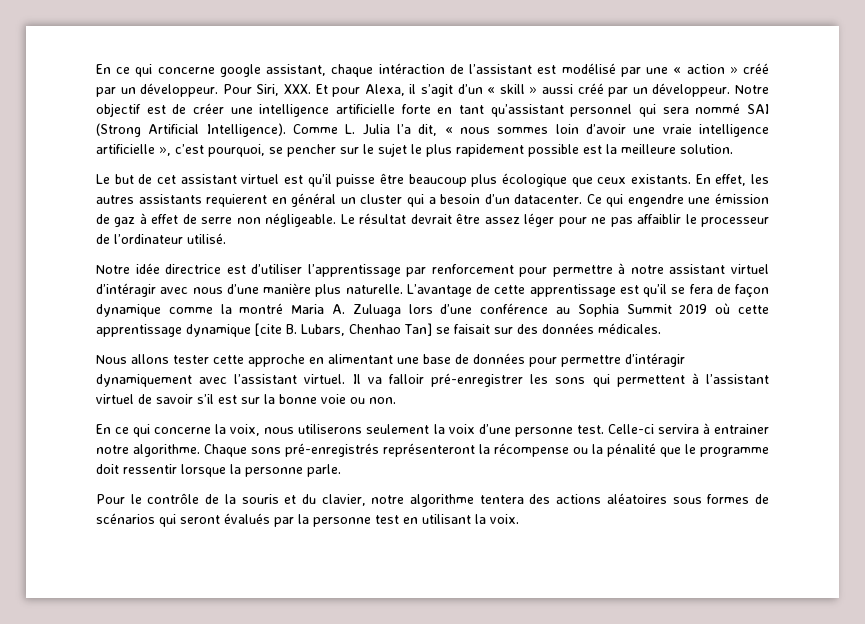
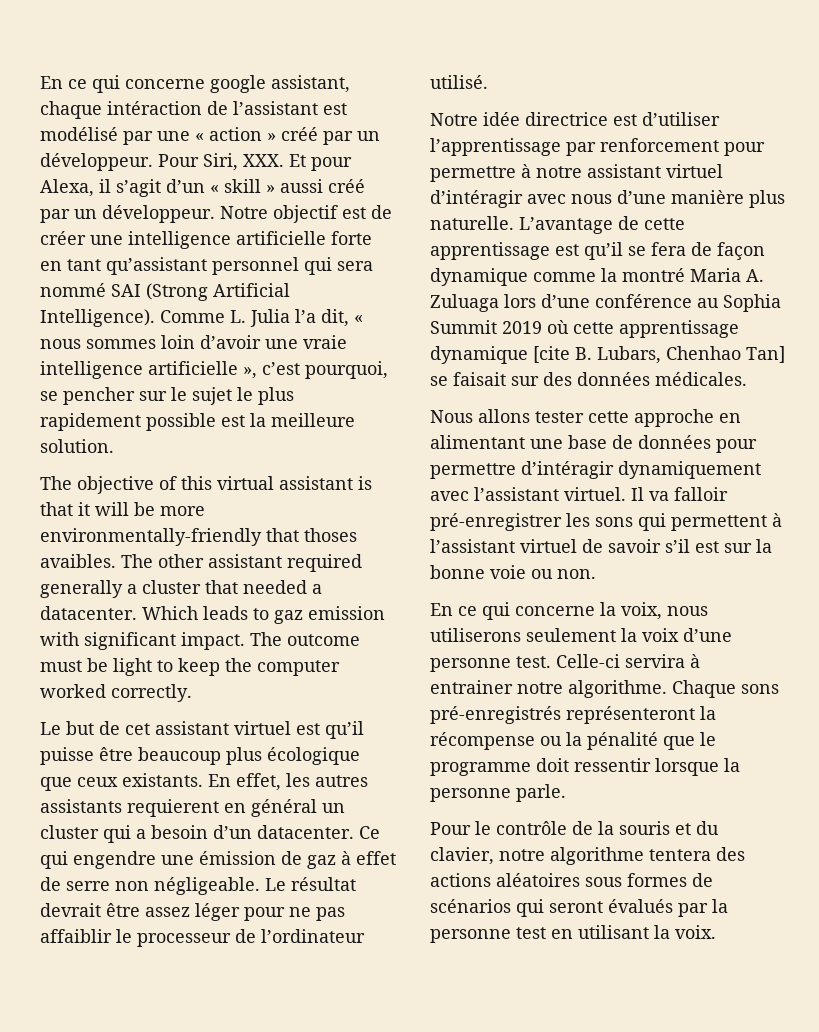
+ The objective of this virtual assistant is that it will be more environmentally-friendly that thoses avaibles. The other assistant required generally a cluster that needed a datacenter. Which leads to gaz emission with significant impact. The outcome must be light to keep the computer worked correctly.

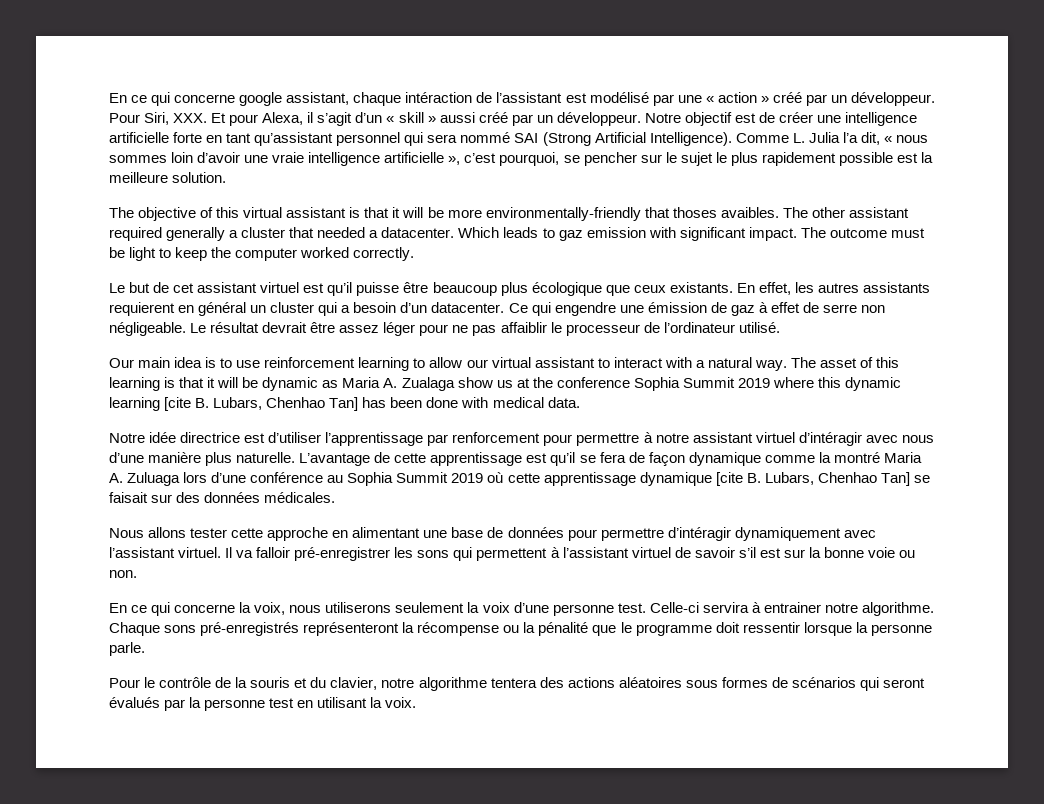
+ Our main idea is to use reinforcement learning to allow our virtual assistant to interact with a natural way. The asset of this learning is that it will be dynamic as Maria A. Zualaga show us at the conference Sophia Summit 2019 where this dynamic learning [cite B. Lubars, Chenhao Tan] has been done with medical data.

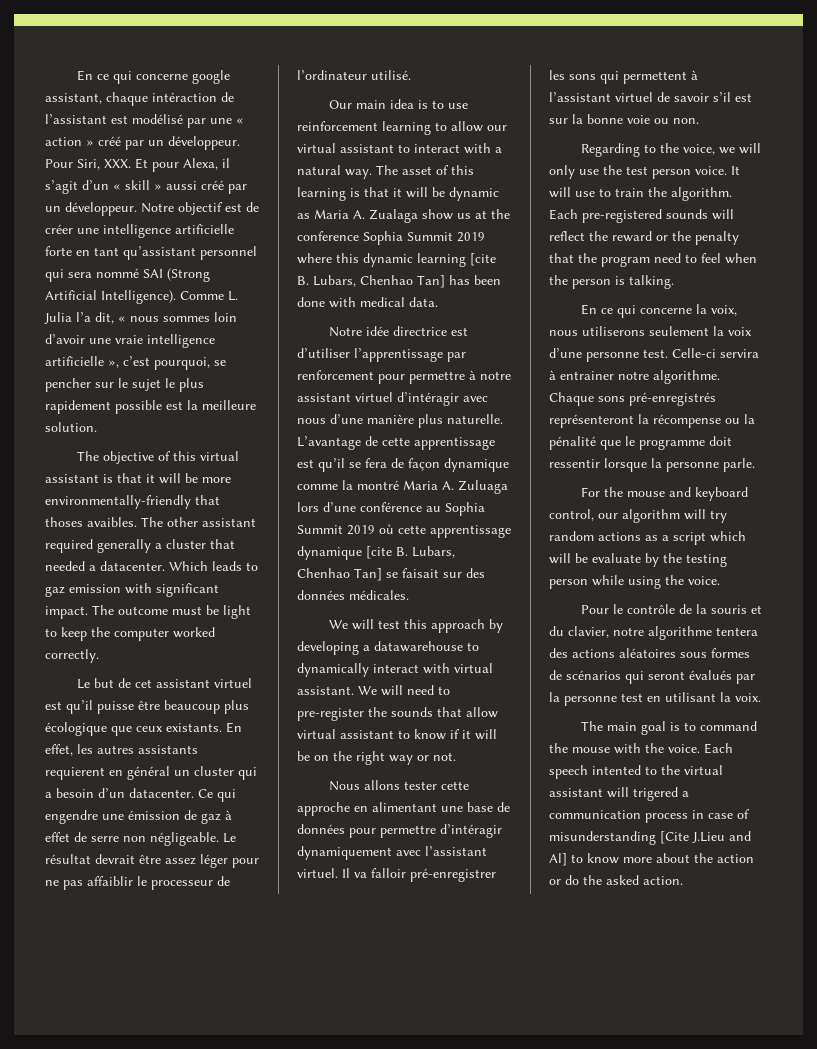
+ We will test this approach by developing a datawarehouse to dynamically interact with virtual assistant. We will need to pre-register the sounds that allow virtual assistant to know if it will be on the right way or not.
+ Regarding to the voice, we will only use the test person voice. It will use to train the algorithm. Each pre-registered sounds will reflect the reward or the penalty that the program need to feel when the person is talking.
+ For the mouse and keyboard control, our algorithm will try random actions as a script which will be evaluate by the testing person while using the voice.
+ The main goal is to command the mouse with the voice. Each speech intented to the virtual assistant will trigered a communication process in case of misunderstanding [Cite J.Lieu and Al] to know more about the action or do the asked action.

